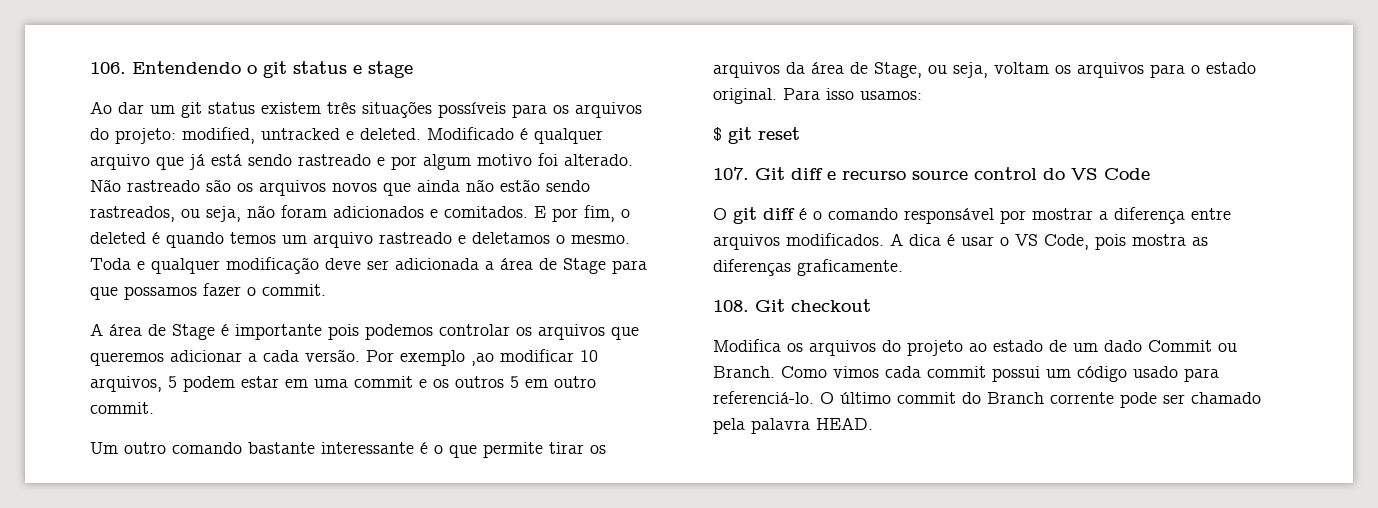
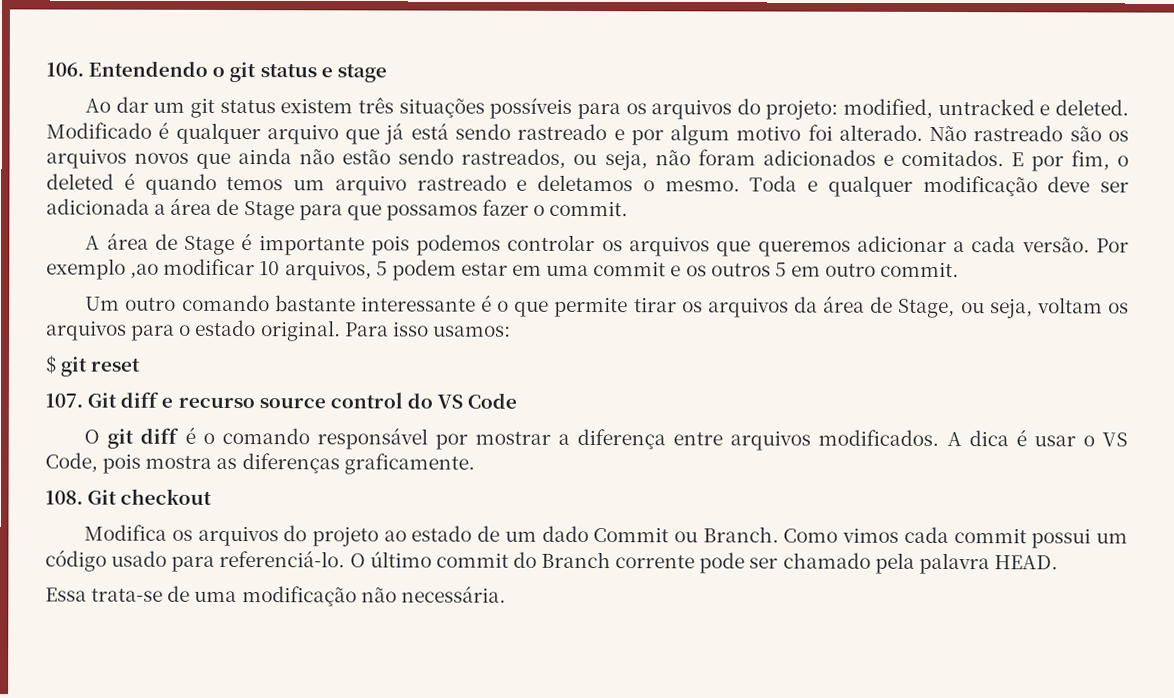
+ Essa trata-se de uma modificação não necessária.

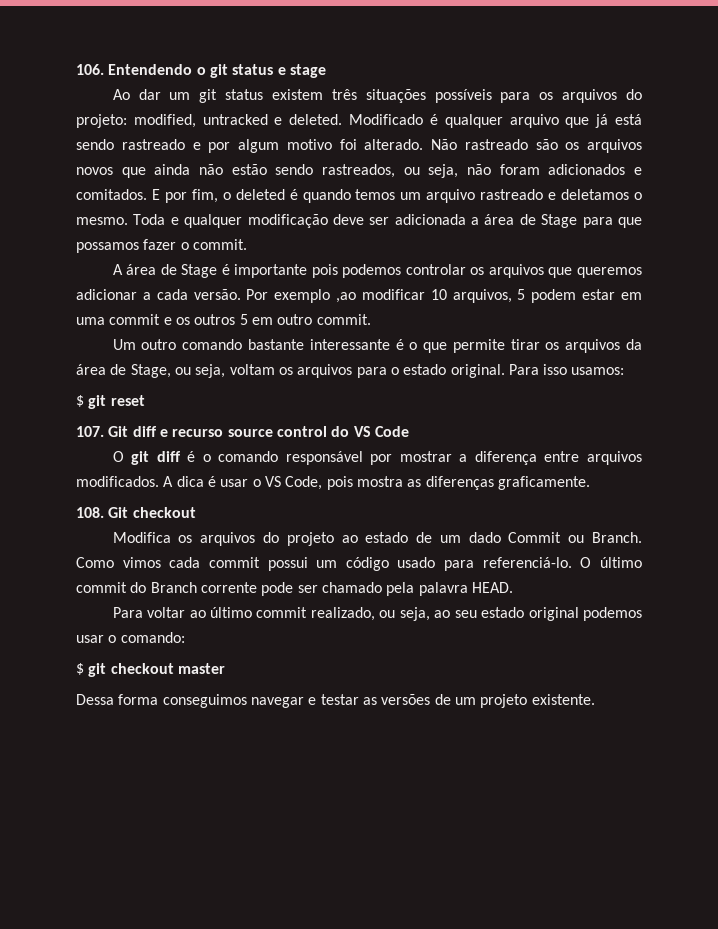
- Essa trata-se de uma modificação não necessária.
+ Para voltar ao último commit realizado, ou seja, ao seu estado original podemos usar o comando:
+ $ git checkout master
+ Dessa forma conseguimos navegar e testar as versões de um projeto existente.

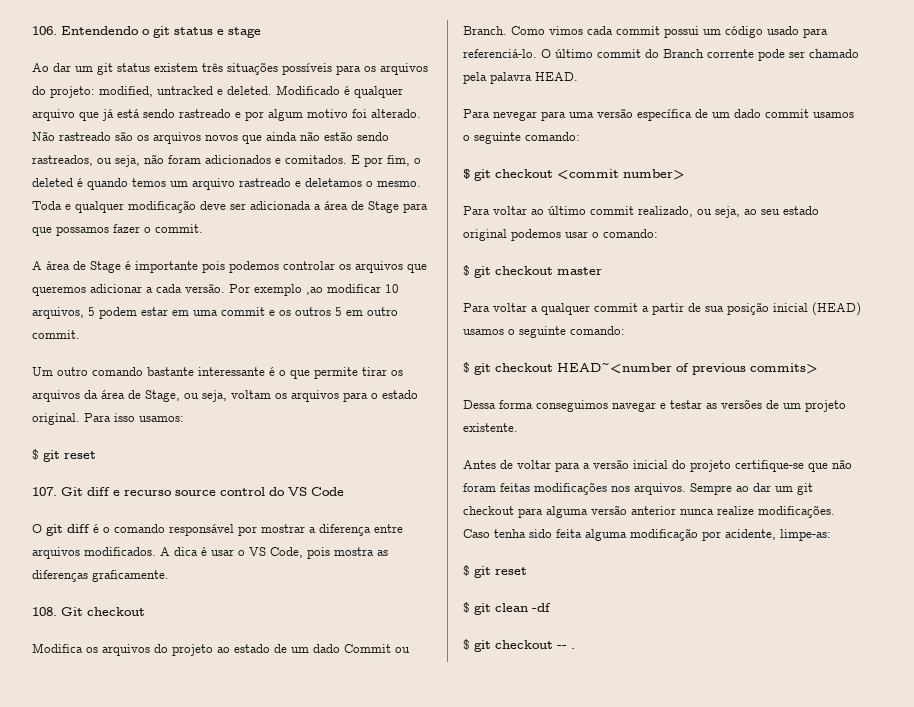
+ Para nevegar para uma versão específica de um dado commit usamos o seguinte comando:
+ $ git checkout <commit number>
+ Para voltar a qualquer commit a partir de sua posição inicial (HEAD) usamos o seguinte comando:
+ $ git checkout HEAD~<number of previous commits>
+ Antes de voltar para a versão inicial do projeto certifique-se que não foram feitas modificações nos arquivos. Sempre ao dar um git checkout para alguma versão anterior nunca realize modificações. Caso tenha sido feita alguma modificação por acidente, limpe-as:
+ $ git reset
+ $ git clean -df
+ $ git checkout -- .

